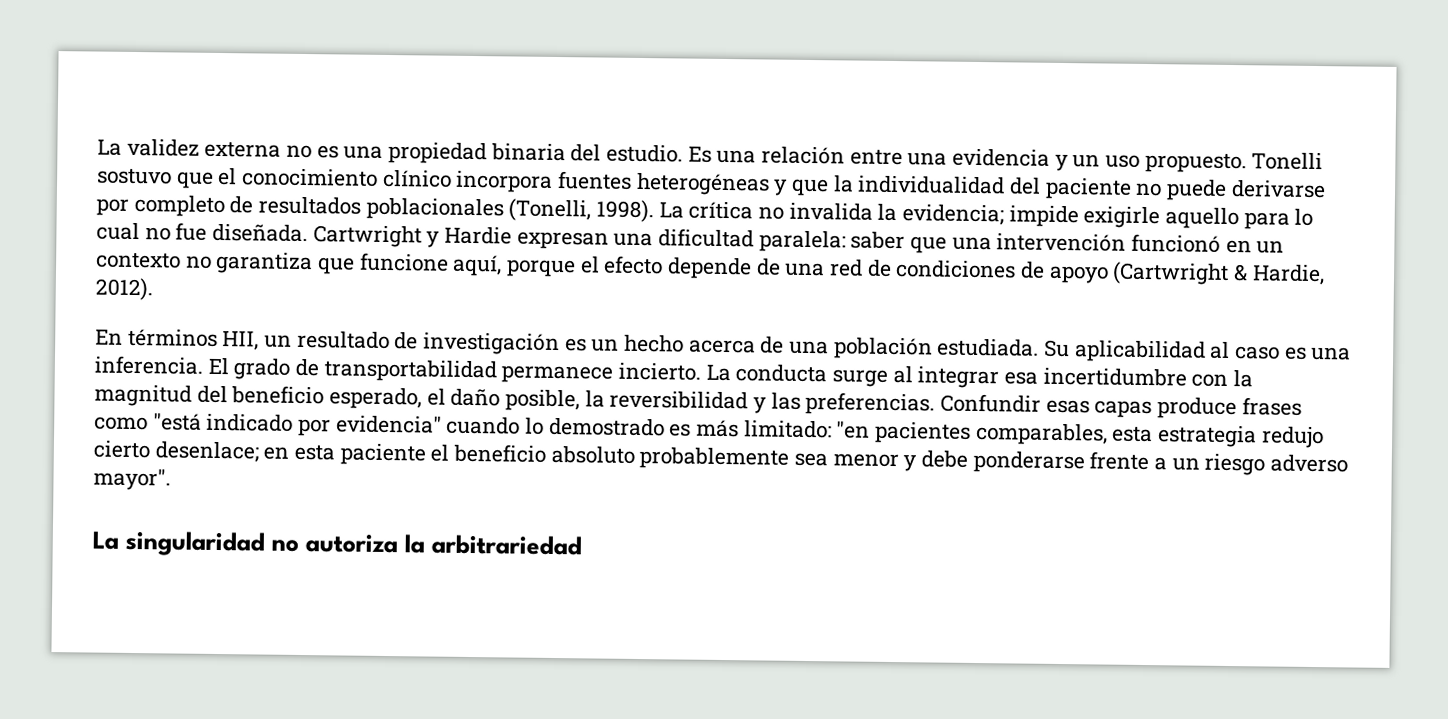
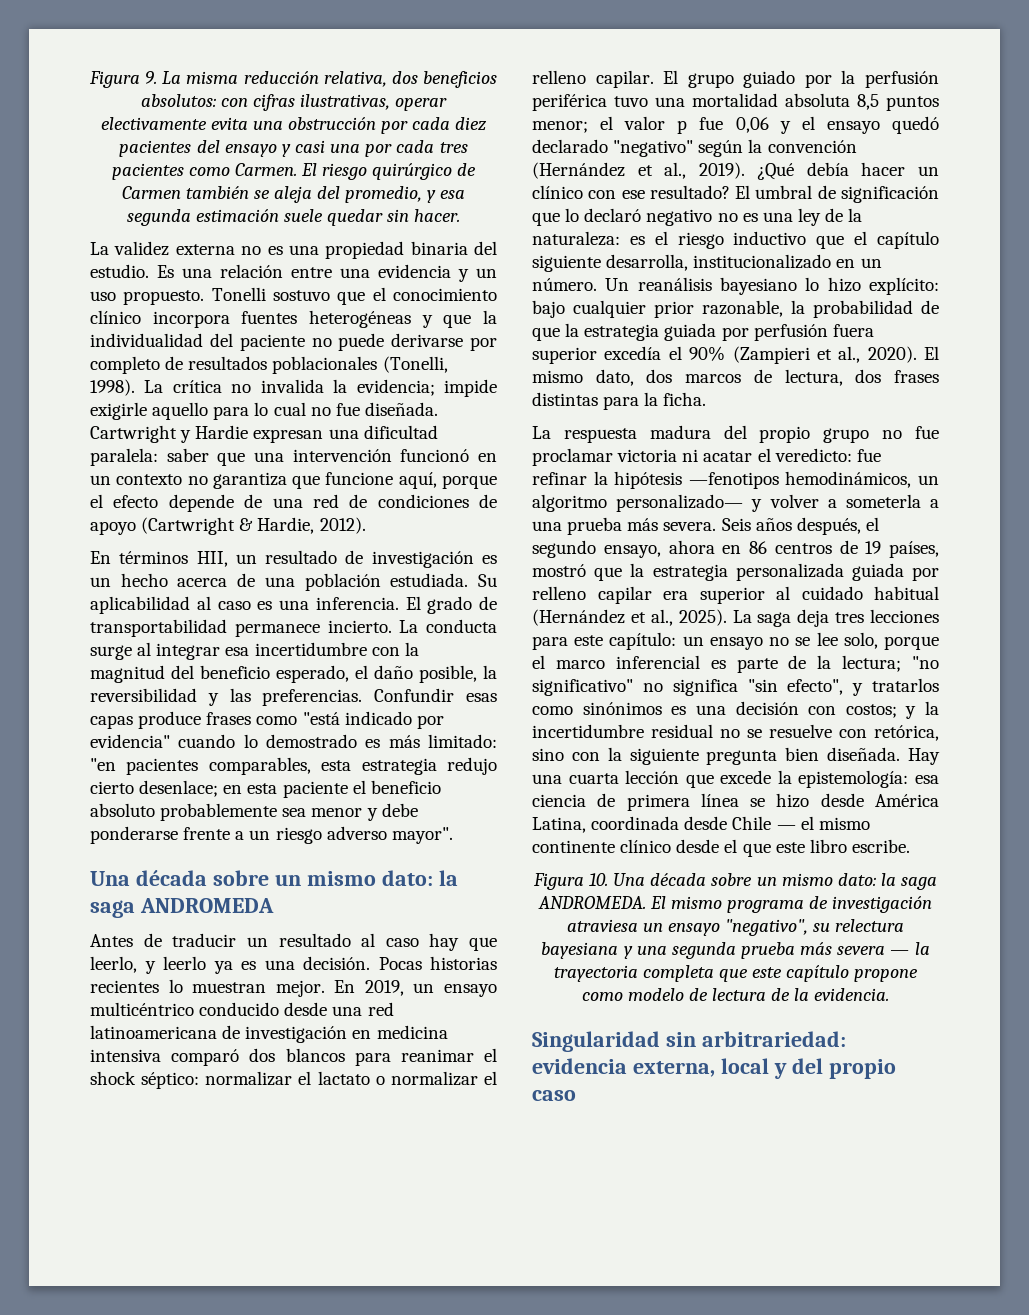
+ Figura 9. La misma reducción relativa, dos beneficios absolutos: con cifras ilustrativas, operar electivamente evita una obstrucción por cada diez pacientes del ensayo y casi una por cada tres pacientes como Carmen. El riesgo quirúrgico de Carmen también se aleja del promedio, y esa segunda estimación suele quedar sin hacer.
- La singularidad no autoriza la arbitrariedad
+ Una década sobre un mismo dato: la saga ANDROMEDA
+ Antes de traducir un resultado al caso hay que leerlo, y leerlo ya es una decisión. Pocas historias recientes lo muestran mejor. En 2019, un ensayo multicéntrico conducido desde una red latinoamericana de investigación en medicina intensiva comparó dos blancos para reanimar el shock séptico: normalizar el lactato o normalizar el relleno capilar. El grupo guiado por la perfusión periférica tuvo una mortalidad absoluta 8,5 puntos menor; el valor p fue 0,06 y el ensayo quedó declarado "negativo" según la convención (Hernández et al., 2019). ¿Qué debía hacer un clínico con ese resultado? El umbral de significación que lo declaró negativo no es una ley de la naturaleza: es el riesgo inductivo que el capítulo siguiente desarrolla, institucionalizado en un número. Un reanálisis bayesiano lo hizo explícito: bajo cualquier prior razonable, la probabilidad de que la estrategia guiada por perfusión fuera superior excedía el 90% (Zampieri et al., 2020). El mismo dato, dos marcos de lectura, dos frases distintas para la ficha.
+ La respuesta madura del propio grupo no fue proclamar victoria ni acatar el veredicto: fue refinar la hipótesis —fenotipos hemodinámicos, un algoritmo personalizado— y volver a someterla a una prueba más severa. Seis años después, el segundo ensayo, ahora en 86 centros de 19 países, mostró que la estrategia personalizada guiada por relleno capilar era superior al cuidado habitual (Hernández et al., 2025). La saga deja tres lecciones para este capítulo: un ensayo no se lee solo, porque el marco inferencial es parte de la lectura; "no significativo" no significa "sin efecto", y tratarlos como sinónimos es una decisión con costos; y la incertidumbre residual no se resuelve con retórica, sino con la siguiente pregunta bien diseñada. Hay una cuarta lección que excede la epistemología: esa ciencia de primera línea se hizo desde América Latina, coordinada desde Chile — el mismo continente clínico desde el que este libro escribe.
+ Figura 10. Una década sobre un mismo dato: la saga ANDROMEDA. El mismo programa de investigación atraviesa un ensayo "negativo", su relectura bayesiana y una segunda prueba más severa — la trayectoria completa que este capítulo propone como modelo de lectura de la evidencia.
+ Singularidad sin arbitrariedad: evidencia externa, local y del propio caso

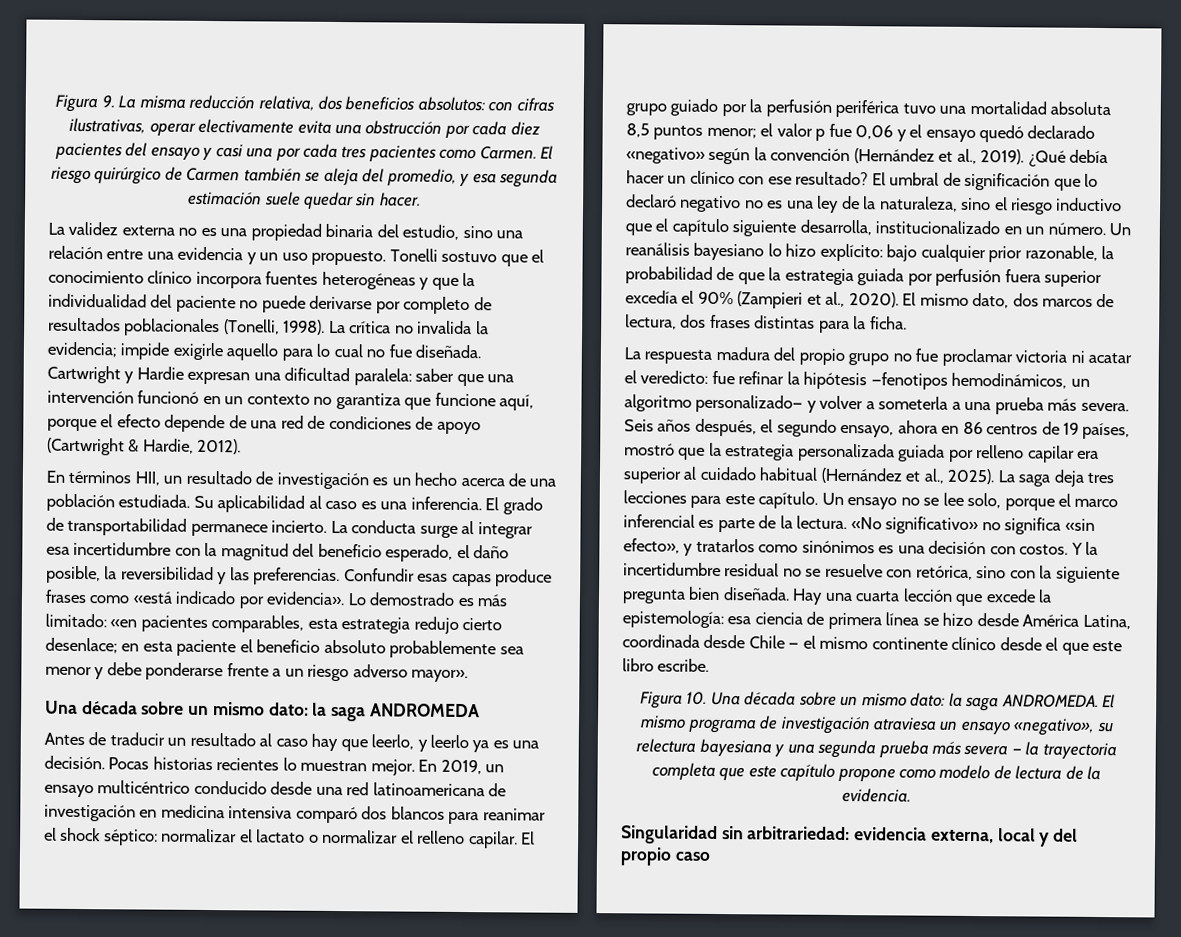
- La validez externa no es una propiedad binaria del estudio. Es una relación entre una evidencia y un uso propuesto.
+ La validez externa no es una propiedad binaria del estudio, sino una relación entre una evidencia y un uso propuesto.
- Confundir esas capas produce frases como "está indicado por evidencia" cuando lo demostrado es más limitado: "en pacientes comparables, esta estrategia redujo cierto desenlace; en esta paciente el beneficio absoluto probablemente sea menor y debe ponderarse frente a un riesgo adverso mayor".
+ Confundir esas capas produce frases como «está indicado por evidencia». Lo demostrado es más limitado: «en pacientes comparables, esta estrategia redujo cierto desenlace; en esta paciente el beneficio absoluto probablemente sea menor y debe ponderarse frente a un riesgo adverso mayor».
- El grupo guiado por la perfusión periférica tuvo una mortalidad absoluta 8,5 puntos menor; el valor p fue 0,06 y el ensayo quedó declarado "negativo" según la convención (Hernández et al., 2019).
+ El grupo guiado por la perfusión periférica tuvo una mortalidad absoluta 8,5 puntos menor; el valor p fue 0,06 y el ensayo quedó declarado «negativo» según la convención (Hernández et al., 2019).
- El umbral de significación que lo declaró negativo no es una ley de la naturaleza: es el riesgo inductivo que el capítulo siguiente desarrolla, institucionalizado en un número.
+ El umbral de significación que lo declaró negativo no es una ley de la naturaleza, sino el riesgo inductivo que el capítulo siguiente desarrolla, institucionalizado en un número.
- La saga deja tres lecciones para este capítulo: un ensayo no se lee solo, porque el marco inferencial es parte de la lectura; "no significativo" no significa "sin efecto", y tratarlos como sinónimos es una decisión con costos; y la incertidumbre residual no se resuelve con retórica, sino con la siguiente pregunta bien diseñada.
+ La saga deja tres lecciones para este capítulo. Un ensayo no se lee solo, porque el marco inferencial es parte de la lectura. «No significativo» no significa «sin efecto», y tratarlos como sinónimos es una decisión con costos. Y la incertidumbre residual no se resuelve con retórica, sino con la siguiente pregunta bien diseñada.
- El mismo programa de investigación atraviesa un ensayo "negativo", su relectura bayesiana y una segunda prueba más severa — la trayectoria completa que este capítulo propone como modelo de lectura de la evidencia.
+ El mismo programa de investigación atraviesa un ensayo «negativo», su relectura bayesiana y una segunda prueba más severa — la trayectoria completa que este capítulo propone como modelo de lectura de la evidencia.

